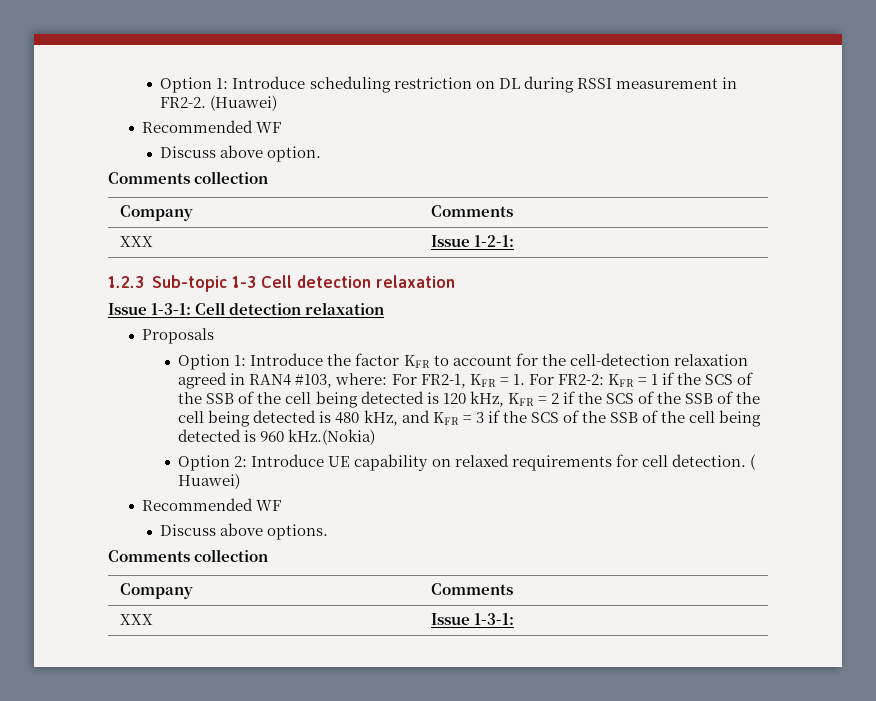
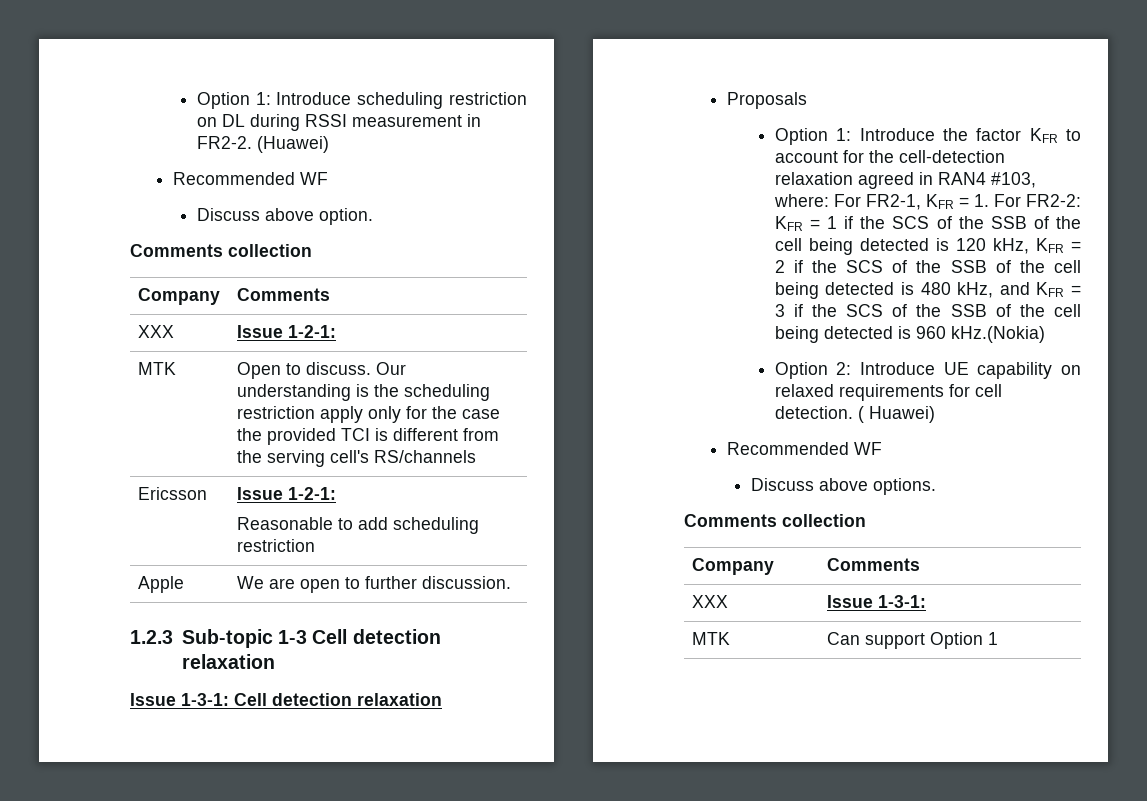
+ MTK | Open to discuss. Our understanding is the scheduling restriction apply only for the case the provided TCI is different from the serving cell's RS/channels
+ Ericsson | Issue 1-2-1:
+ Reasonable to add scheduling restriction
+ Apple | We are open to further discussion.
+ MTK | Can support Option 1

